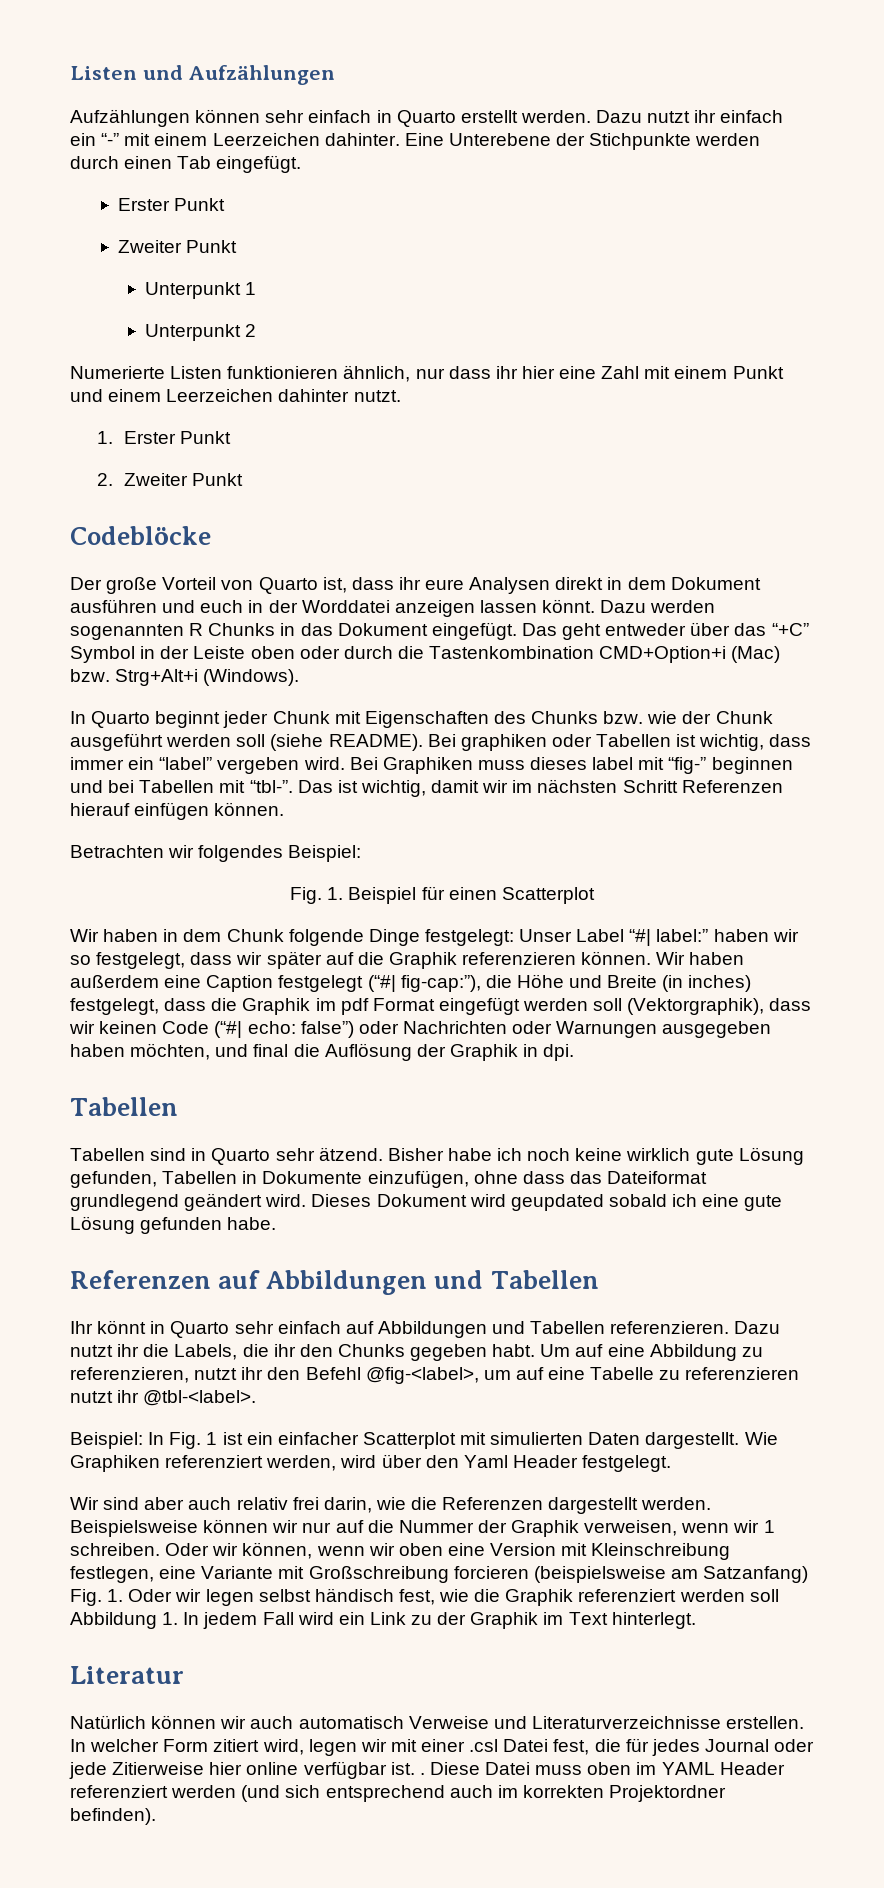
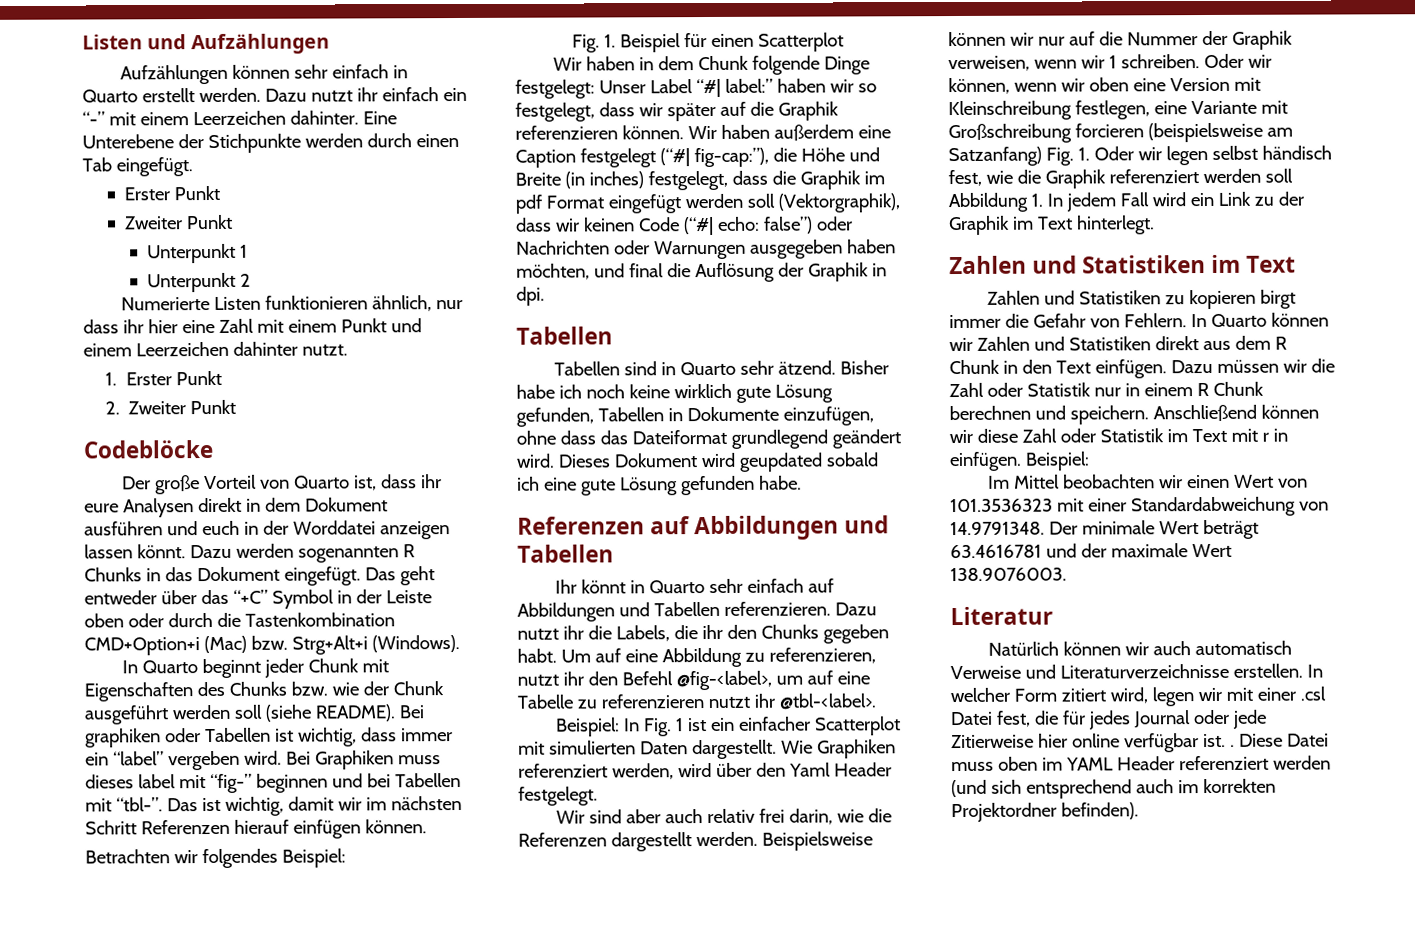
+ Zahlen und Statistiken im Text
+ Zahlen und Statistiken zu kopieren birgt immer die Gefahr von Fehlern. In Quarto können wir Zahlen und Statistiken direkt aus dem R Chunk in den Text einfügen. Dazu müssen wir die Zahl oder Statistik nur in einem R Chunk berechnen und speichern. Anschließend können wir diese Zahl oder Statistik im Text mit r in einfügen. Beispiel:
+ Im Mittel beobachten wir einen Wert von 101.3536323 mit einer Standardabweichung von 14.9791348. Der minimale Wert beträgt 63.4616781 und der maximale Wert 138.9076003.

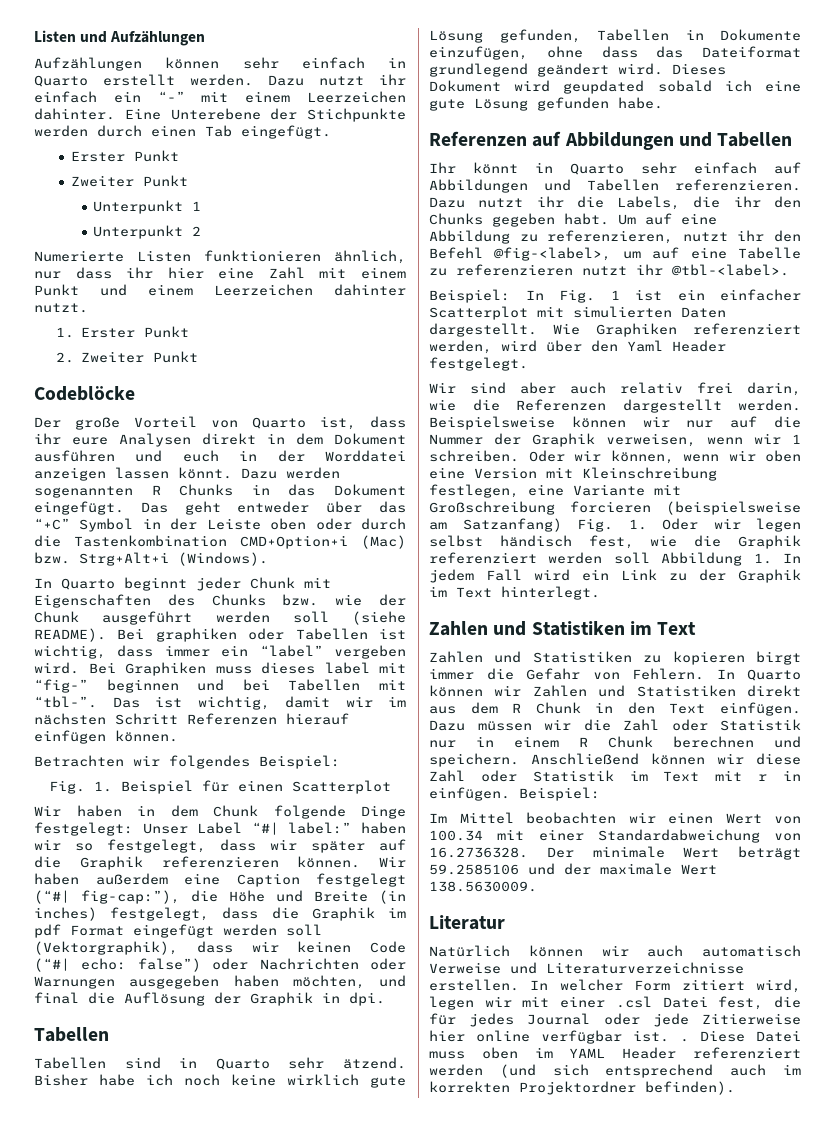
- Im Mittel beobachten wir einen Wert von 101.3536323 mit einer Standardabweichung von 14.9791348. Der minimale Wert beträgt 63.4616781 und der maximale Wert 138.9076003.
+ Im Mittel beobachten wir einen Wert von 100.34 mit einer Standardabweichung von 16.2736328. Der minimale Wert beträgt 59.2585106 und der maximale Wert 138.5630009.

